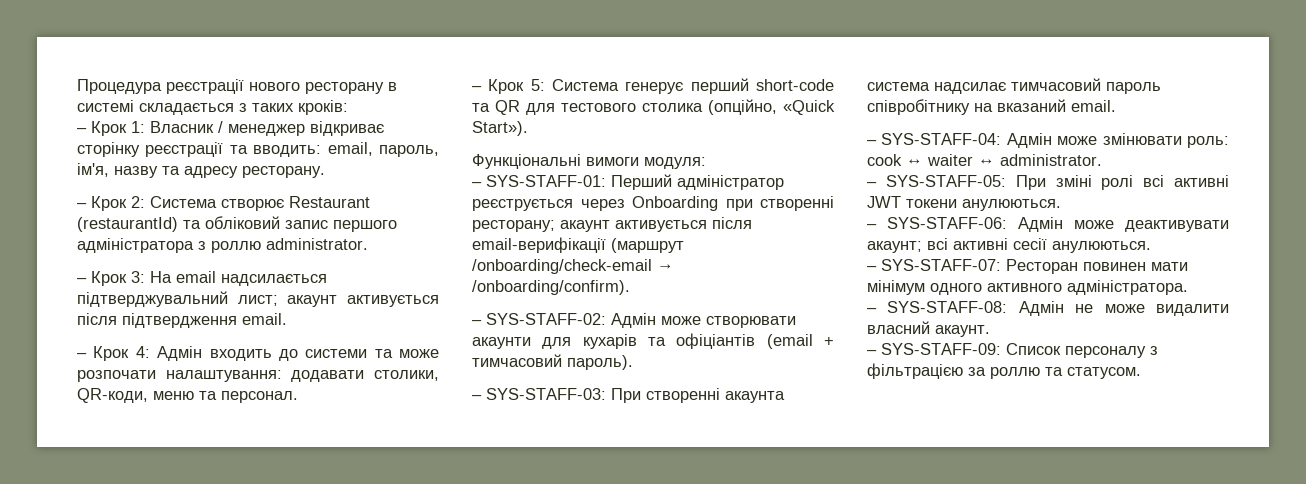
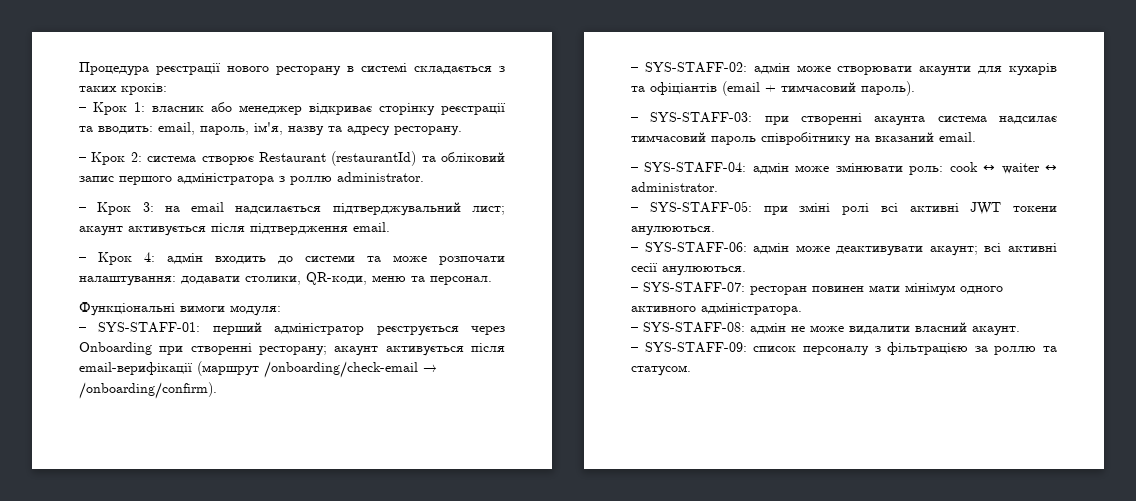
- – Крок 1: Власник / менеджер відкриває сторінку реєстрації та вводить: email, пароль, ім'я, назву та адресу ресторану.
+ – Крок 1: власник або менеджер відкриває сторінку реєстрації та вводить: email, пароль, ім'я, назву та адресу ресторану.
- – Крок 2: Система створює Restaurant (restaurantId) та обліковий запис першого адміністратора з роллю administrator.
+ – Крок 2: система створює Restaurant (restaurantId) та обліковий запис першого адміністратора з роллю administrator.
- – Крок 3: На email надсилається підтверджувальний лист; акаунт активується після підтвердження email.
+ – Крок 3: на email надсилається підтверджувальний лист; акаунт активується після підтвердження email.
- – Крок 4: Адмін входить до системи та може розпочати налаштування: додавати столики, QR-коди, меню та персонал.
+ – Крок 4: адмін входить до системи та може розпочати налаштування: додавати столики, QR-коди, меню та персонал.
- – Крок 5: Система генерує перший short-code та QR для тестового столика (опційно, «Quick Start»).
- – SYS-STAFF-01: Перший адміністратор реєструється через Onboarding при створенні ресторану; акаунт активується після email-верифікації (маршрут /onboarding/check-email → /onboarding/confirm).
+ – SYS-STAFF-01: перший адміністратор реєструється через Onboarding при створенні ресторану; акаунт активується після email-верифікації (маршрут /onboarding/check-email → /onboarding/confirm).
- – SYS-STAFF-02: Адмін може створювати акаунти для кухарів та офіціантів (email + тимчасовий пароль).
+ – SYS-STAFF-02: адмін може створювати акаунти для кухарів та офіціантів (email + тимчасовий пароль).
- – SYS-STAFF-03: При створенні акаунта система надсилає тимчасовий пароль співробітнику на вказаний email.
+ – SYS-STAFF-03: при створенні акаунта система надсилає тимчасовий пароль співробітнику на вказаний email.
- – SYS-STAFF-04: Адмін може змінювати роль: cook ↔ waiter ↔ administrator.
+ – SYS-STAFF-04: адмін може змінювати роль: cook ↔ waiter ↔ administrator.
- – SYS-STAFF-05: При зміні ролі всі активні JWT токени анулюються.
+ – SYS-STAFF-05: при зміні ролі всі активні JWT токени анулюються.
- – SYS-STAFF-06: Адмін може деактивувати акаунт; всі активні сесії анулюються.
+ – SYS-STAFF-06: адмін може деактивувати акаунт; всі активні сесії анулюються.
- – SYS-STAFF-07: Ресторан повинен мати мінімум одного активного адміністратора.
+ – SYS-STAFF-07: ресторан повинен мати мінімум одного активного адміністратора.
- – SYS-STAFF-08: Адмін не може видалити власний акаунт.
+ – SYS-STAFF-08: адмін не може видалити власний акаунт.
- – SYS-STAFF-09: Список персоналу з фільтрацією за роллю та статусом.
+ – SYS-STAFF-09: список персоналу з фільтрацією за роллю та статусом.

